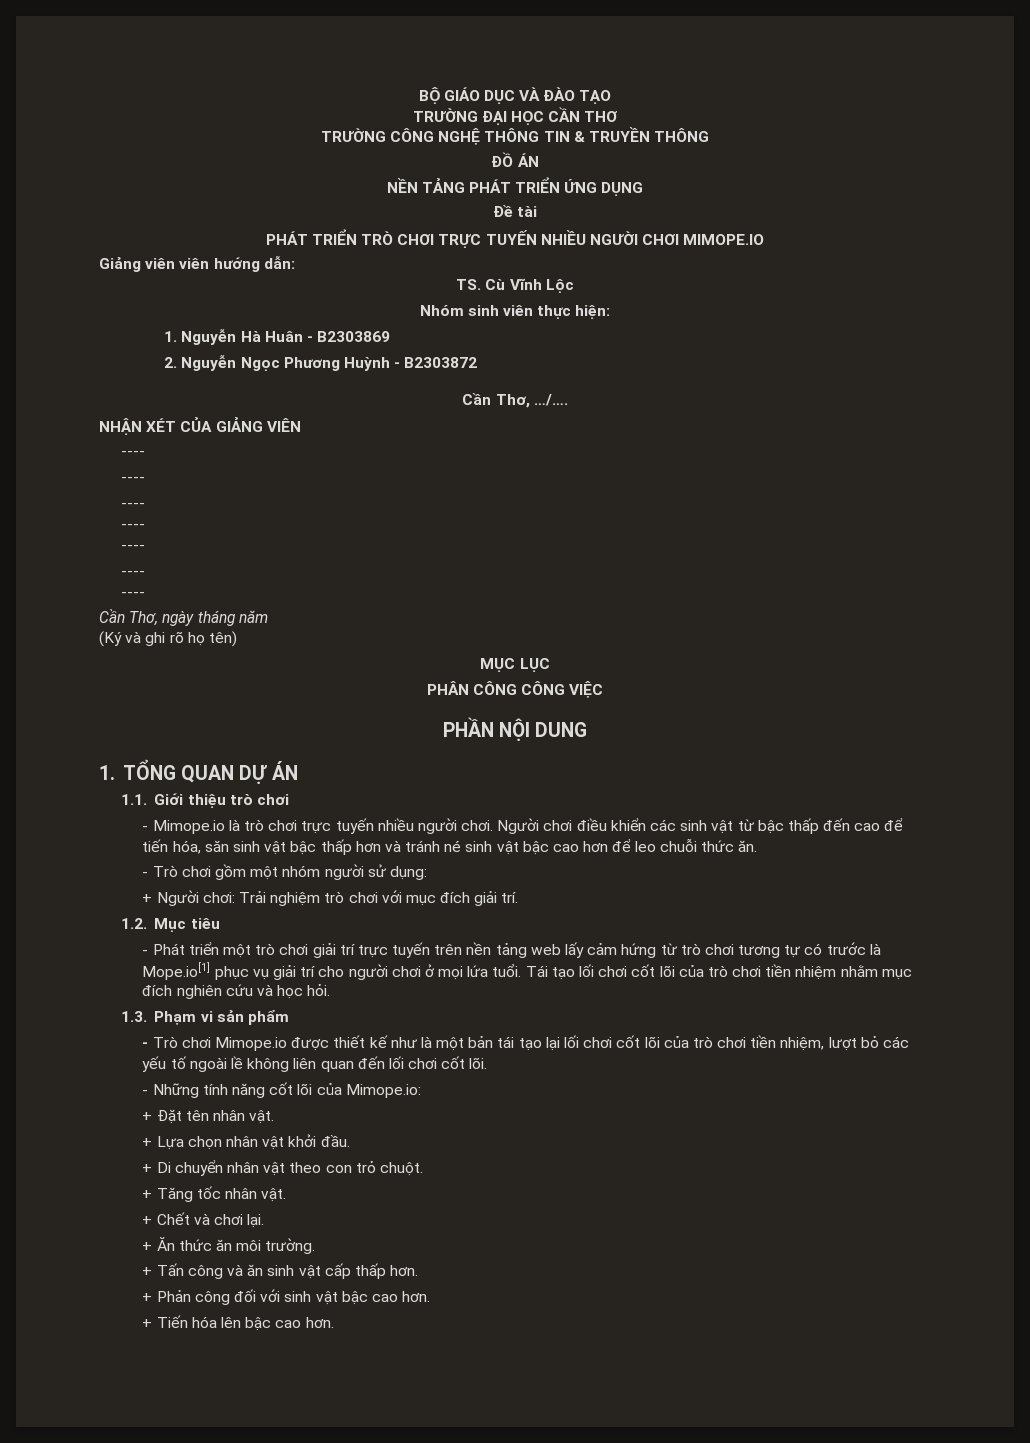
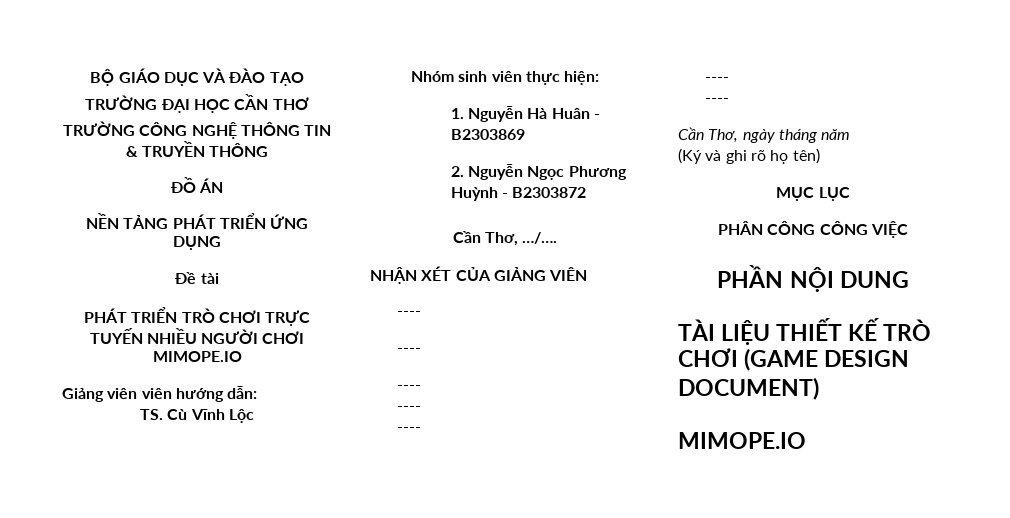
- 1. TỔNG QUAN DỰ ÁN
- 1.1. Giới thiệu trò chơi
- - Mimope.io là trò chơi trực tuyến nhiều người chơi. Người chơi điều khiển các sinh vật từ bậc thấp đến cao để tiến hóa, săn sinh vật bậc thấp hơn và tránh né sinh vật bậc cao hơn để leo chuỗi thức ăn.
- - Trò chơi gồm một nhóm người sử dụng:
- + Người chơi: Trải nghiệm trò chơi với mục đích giải trí.
- 1.2. Mục tiêu
- - Phát triển một trò chơi giải trí trực tuyến trên nền tảng web lấy cảm hứng từ trò chơi tương tự có trước là Mope.io[1] phục vụ giải trí cho người chơi ở mọi lứa tuổi. Tái tạo lối chơi cốt lõi của trò chơi tiền nhiệm nhằm mục đích nghiên cứu và học hỏi.
- 1.3. Phạm vi sản phẩm
- - Trò chơi Mimope.io được thiết kế như là một bản tái tạo lại lối chơi cốt lõi của trò chơi tiền nhiệm, lượt bỏ các yếu tố ngoài lề không liên quan đến lối chơi cốt lõi.
- - Những tính năng cốt lõi của Mimope.io:
- + Đặt tên nhân vật.
- + Lựa chọn nhân vật khởi đầu.
- + Di chuyển nhân vật theo con trỏ chuột.
- + Tăng tốc nhân vật.
- + Chết và chơi lại.
- + Ăn thức ăn môi trường.
- + Tấn công và ăn sinh vật cấp thấp hơn.
- + Phản công đối với sinh vật bậc cao hơn.
- + Tiến hóa lên bậc cao hơn.
+ TÀI LIỆU THIẾT KẾ TRÒ CHƠI (GAME DESIGN DOCUMENT)
+ MIMOPE.IO

